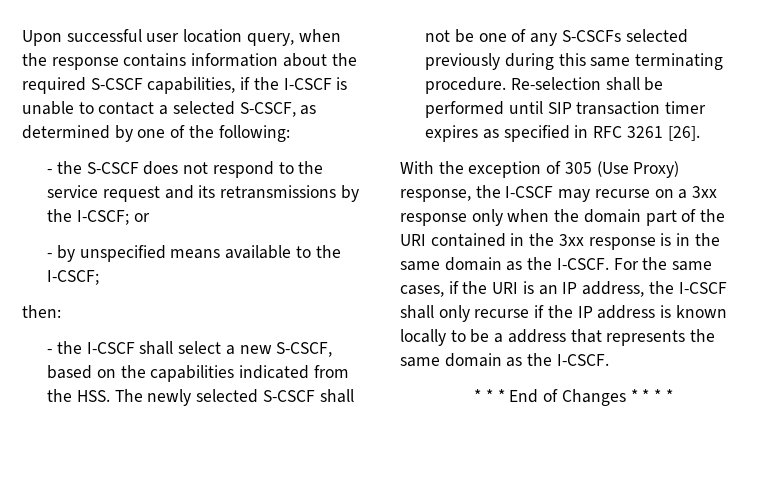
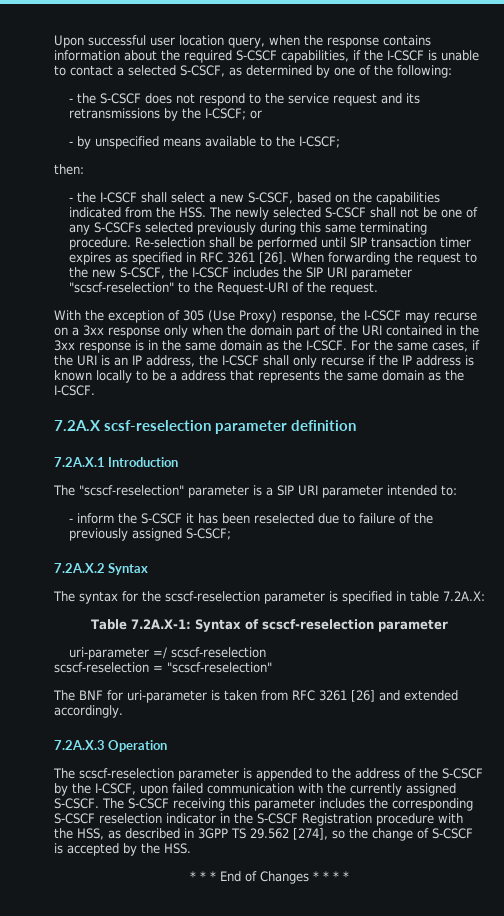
+ When forwarding the request to the new S-CSCF, the I-CSCF includes the SIP URI parameter "scscf-reselection" to the Request-URI of the request.
+ 7.2A.X scsf-reselection parameter definition
+ 7.2A.X.1 Introduction
+ The "scscf-reselection" parameter is a SIP URI parameter intended to:
+ - inform the S-CSCF it has been reselected due to failure of the previously assigned S-CSCF;
+ 7.2A.X.2 Syntax
+ The syntax for the scscf-reselection parameter is specified in table 7.2A.X:
+ Table 7.2A.X-1: Syntax of scscf-reselection parameter
+ uri-parameter =/ scscf-reselection
+ scscf-reselection = "scscf-reselection"
+ The BNF for uri-parameter is taken from RFC 3261 [26] and extended accordingly.
+ 7.2A.X.3 Operation
+ The scscf-reselection parameter is appended to the address of the S-CSCF by the I-CSCF, upon failed communication with the currently assigned S-CSCF. The S-CSCF receiving this parameter includes the corresponding S-CSCF reselection indicator in the S-CSCF Registration procedure with the HSS, as described in 3GPP TS 29.562 [274], so the change of S-CSCF is accepted by the HSS.

